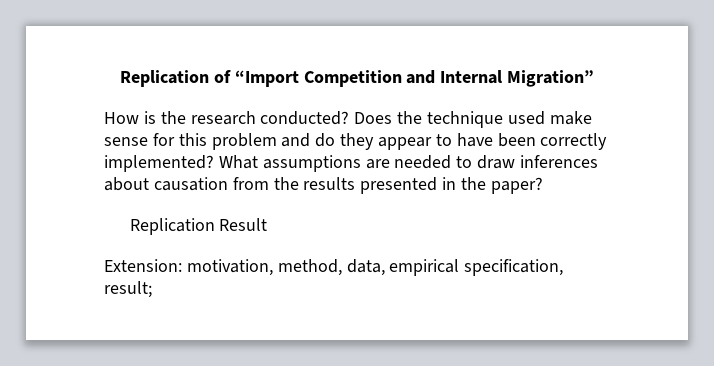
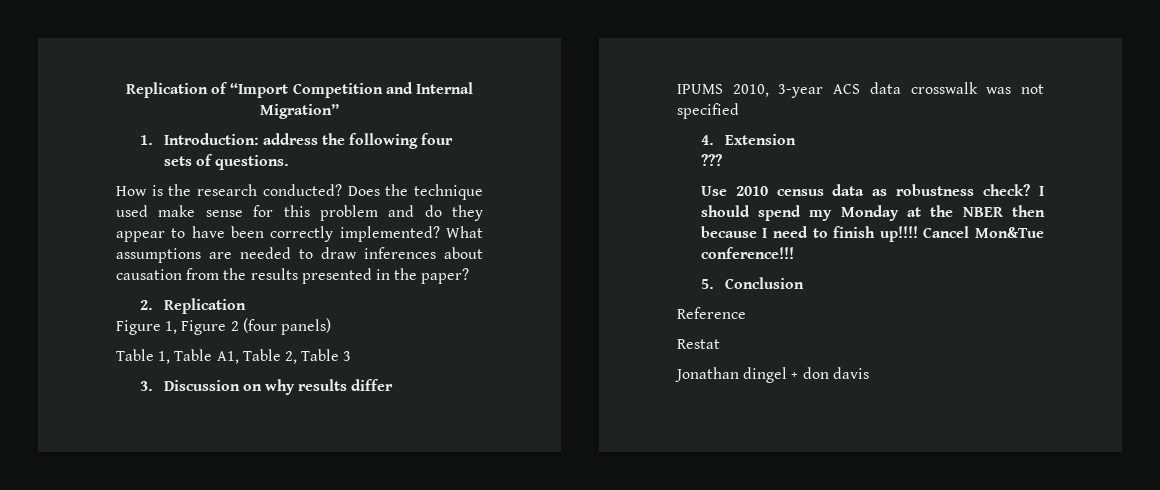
+ 1. Introduction: address the following four sets of questions.
- Replication Result
- Extension: motivation, method, data, empirical specification, result;
+ 2. Replication
+ Figure 1, Figure 2 (four panels)
+ Table 1, Table A1, Table 2, Table 3
+ 3. Discussion on why results differ
+ IPUMS 2010, 3-year ACS data crosswalk was not specified
+ 4. Extension
+ ???
+ Use 2010 census data as robustness check? I should spend my Monday at the NBER then because I need to finish up!!!! Cancel Mon&Tue conference!!!
+ 5. Conclusion
+ Reference
+ Restat
+ Jonathan dingel + don davis

